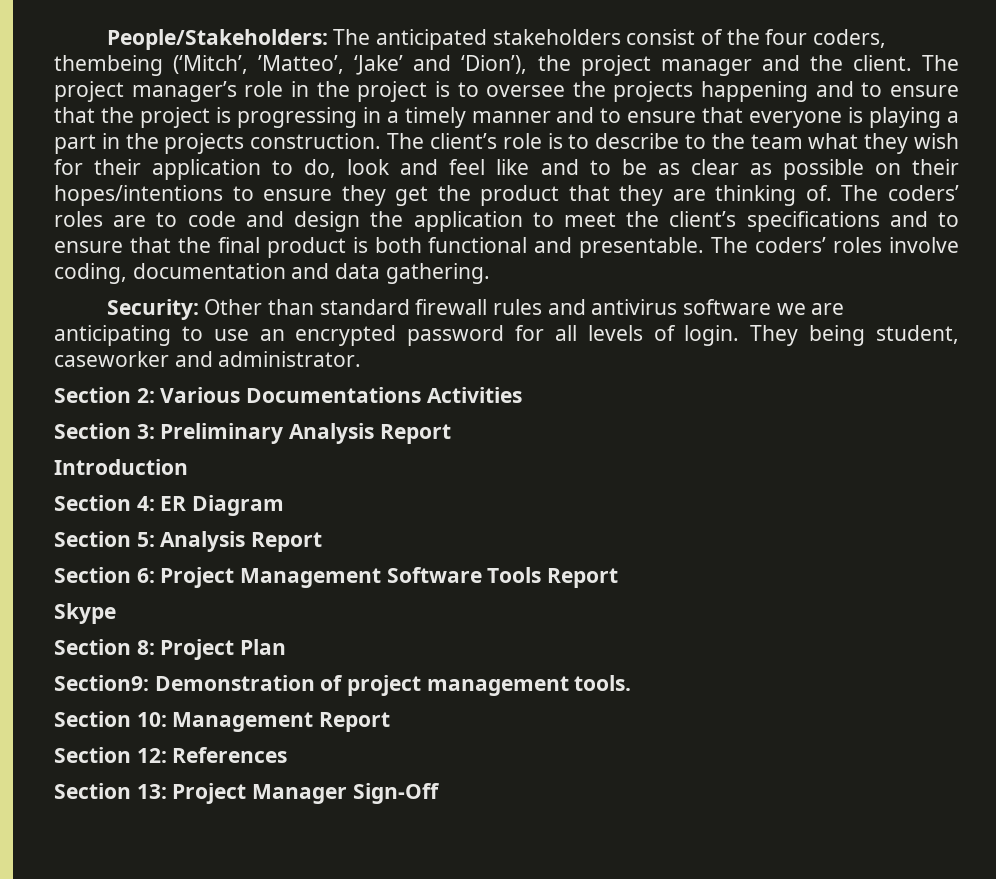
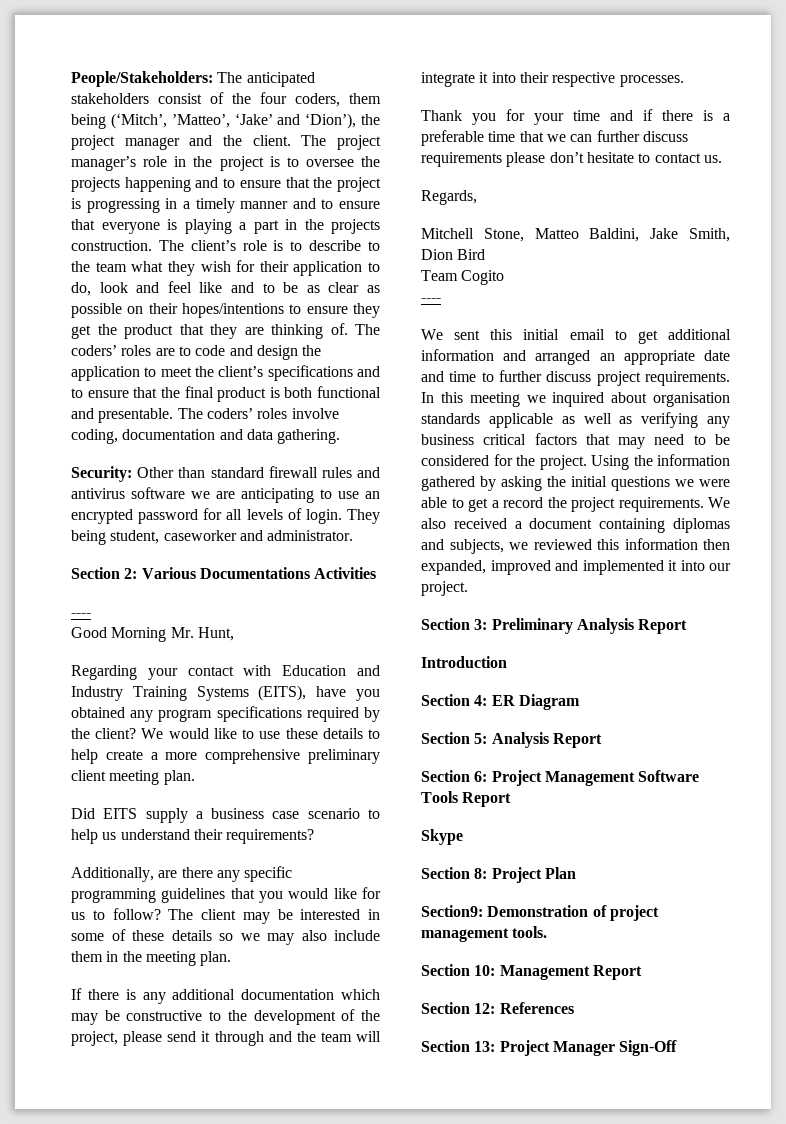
- People/Stakeholders: The anticipated stakeholders consist of the four coders, thembeing (‘Mitch’, ’Matteo’, ‘Jake’ and ‘Dion’), the project manager and the client.
+ People/Stakeholders: The anticipated stakeholders consist of the four coders, them being (‘Mitch’, ’Matteo’, ‘Jake’ and ‘Dion’), the project manager and the client.
  Section 2: Various Documentations Activities
+ ----
+ Good Morning Mr. Hunt,
+ Regarding your contact with Education and Industry Training Systems (EITS), have you obtained any program specifications required by the client? We would like to use these details to help create a more comprehensive preliminary client meeting plan.
+ Did EITS supply a business case scenario to help us understand their requirements?
+ Additionally, are there any specific programming guidelines that you would like for us to follow? The client may be interested in some of these details so we may also include them in the meeting plan.
+ If there is any additional documentation which may be constructive to the development of the project, please send it through and the team will integrate it into their respective processes.
+ Thank you for your time and if there is a preferable time that we can further discuss requirements please don’t hesitate to contact us.
+ Regards,
+ Mitchell Stone, Matteo Baldini, Jake Smith, Dion Bird
+ Team Cogito
+ ----
+ We sent this initial email to get additional information and arranged an appropriate date and time to further discuss project requirements. In this meeting we inquired about organisation standards applicable as well as verifying any business critical factors that may need to be considered for the project. Using the information gathered by asking the initial questions we were able to get a record the project requirements. We also received a document containing diplomas and subjects, we reviewed this information then expanded, improved and implemented it into our project.

